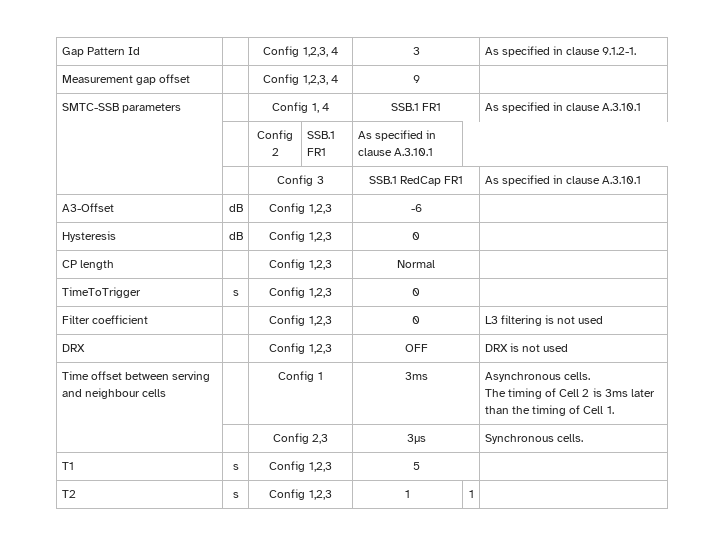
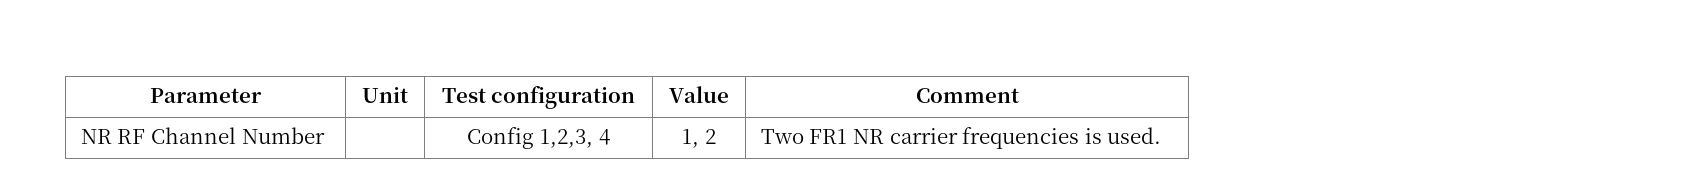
- Gap Pattern Id | | Config 1,2,3, 4 | 3 | As specified in clause 9.1.2-1.
- Measurement gap offset | | Config 1,2,3, 4 | 9 |
- SMTC-SSB parameters | | Config 1, 4 | SSB.1 FR1 | As specified in clause A.3.10.1
- | | Config 2 | SSB.1 FR1 | As specified in clause A.3.10.1
- | | Config 3 | SSB.1 RedCap FR1 | As specified in clause A.3.10.1
- A3-Offset | dB | Config 1,2,3 | -6 |
- Hysteresis | dB | Config 1,2,3 | 0 |
- CP length | | Config 1,2,3 | Normal |
- TimeToTrigger | s | Config 1,2,3 | 0 |
- Filter coefficient | | Config 1,2,3 | 0 | L3 filtering is not used
- DRX | | Config 1,2,3 | OFF | DRX is not used
- Time offset between serving and neighbour cells | | Config 1 | 3ms | Asynchronous cells.
- The timing of Cell 2 is 3ms later than the timing of Cell 1.
- | | Config 2,3 | 3μs | Synchronous cells.
- T1 | s | Config 1,2,3 | 5 |
- T2 | s | Config 1,2,3 | 1 | 1 |
+ Parameter | Unit | Test configuration | Value | Comment
+ NR RF Channel Number | | Config 1,2,3, 4 | 1, 2 | Two FR1 NR carrier frequencies is used.

